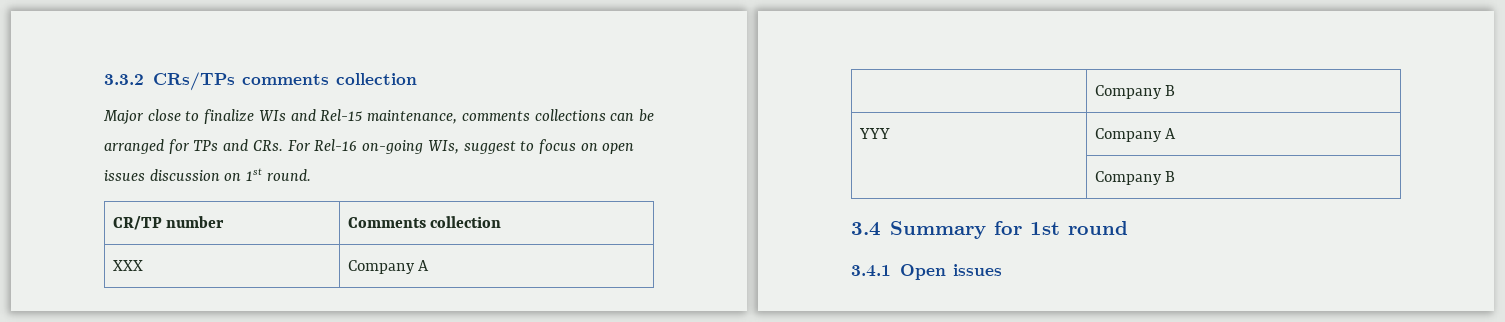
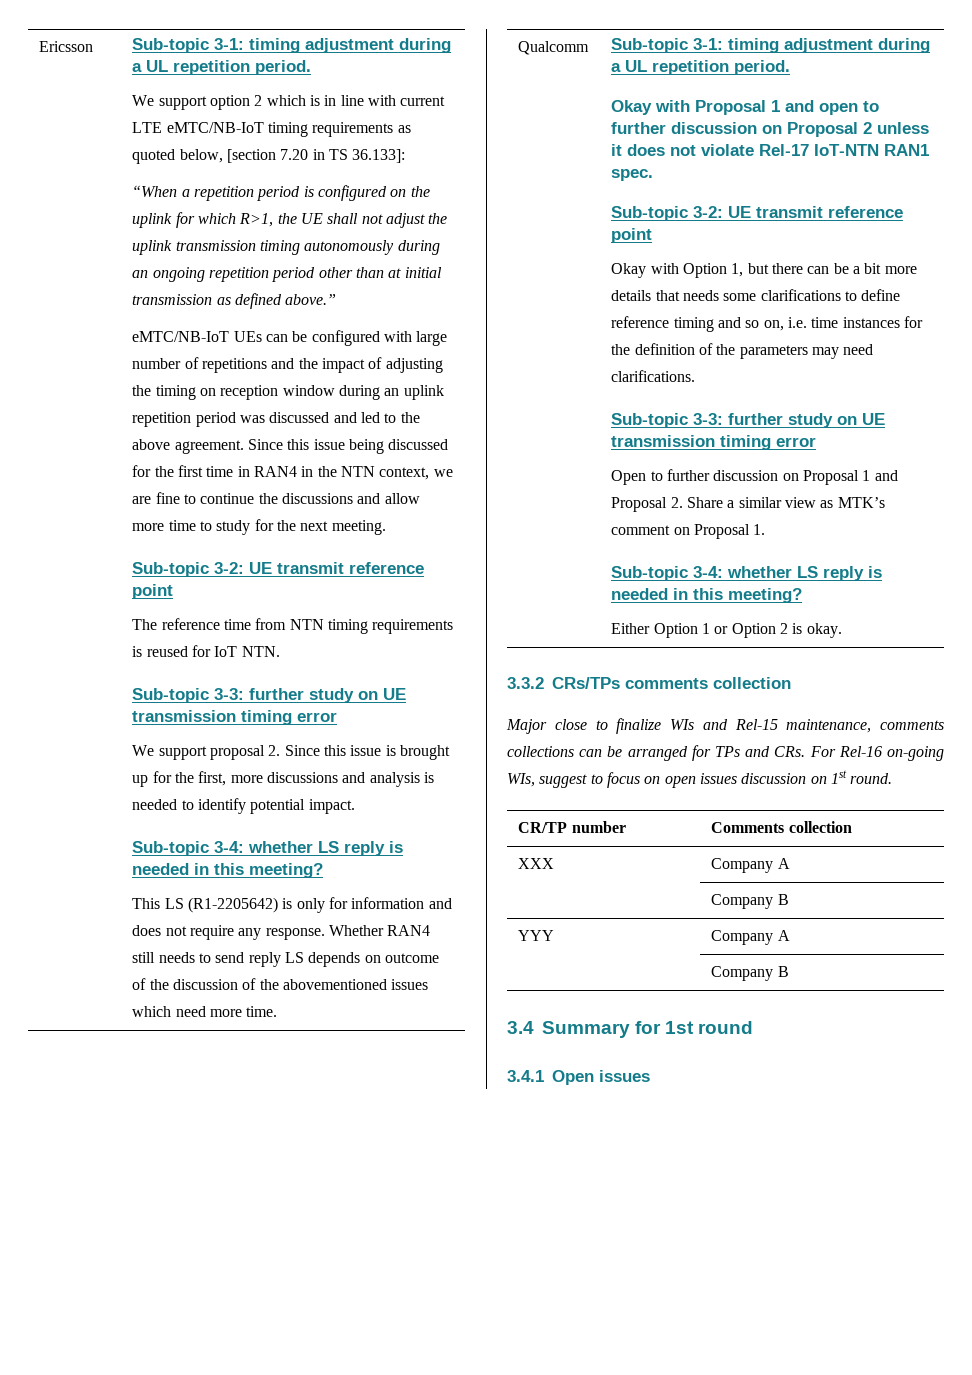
+ Ericsson | Sub-topic 3-1: timing adjustment during a UL repetition period.
+ We support option 2 which is in line with current LTE eMTC/NB-IoT timing requirements as quoted below, [section 7.20 in TS 36.133]:
+ “When a repetition period is configured on the uplink for which R>1, the UE shall not adjust the uplink transmission timing autonomously during an ongoing repetition period other than at initial transmission as defined above.”
+ eMTC/NB-IoT UEs can be configured with large number of repetitions and the impact of adjusting the timing on reception window during an uplink repetition period was discussed and led to the above agreement. Since this issue being discussed for the first time in RAN4 in the NTN context, we are fine to continue the discussions and allow more time to study for the next meeting.
+ Sub-topic 3-2: UE transmit reference point
+ The reference time from NTN timing requirements is reused for IoT NTN.
+ Sub-topic 3-3: further study on UE transmission timing error
+ We support proposal 2. Since this issue is brought up for the first, more discussions and analysis is needed to identify potential impact.
+ Sub-topic 3-4: whether LS reply is needed in this meeting?
+ This LS (R1-2205642) is only for information and does not require any response. Whether RAN4 still needs to send reply LS depends on outcome of the discussion of the abovementioned issues which need more time.
+ Qualcomm | Sub-topic 3-1: timing adjustment during a UL repetition period.
+ Okay with Proposal 1 and open to further discussion on Proposal 2 unless it does not violate Rel-17 IoT-NTN RAN1 spec.
+ Sub-topic 3-2: UE transmit reference point
+ Okay with Option 1, but there can be a bit more details that needs some clarifications to define reference timing and so on, i.e. time instances for the definition of the parameters may need clarifications.
+ Sub-topic 3-3: further study on UE transmission timing error
+ Open to further discussion on Proposal 1 and Proposal 2. Share a similar view as MTK’s comment on Proposal 1.
+ Sub-topic 3-4: whether LS reply is needed in this meeting?
+ Either Option 1 or Option 2 is okay.

